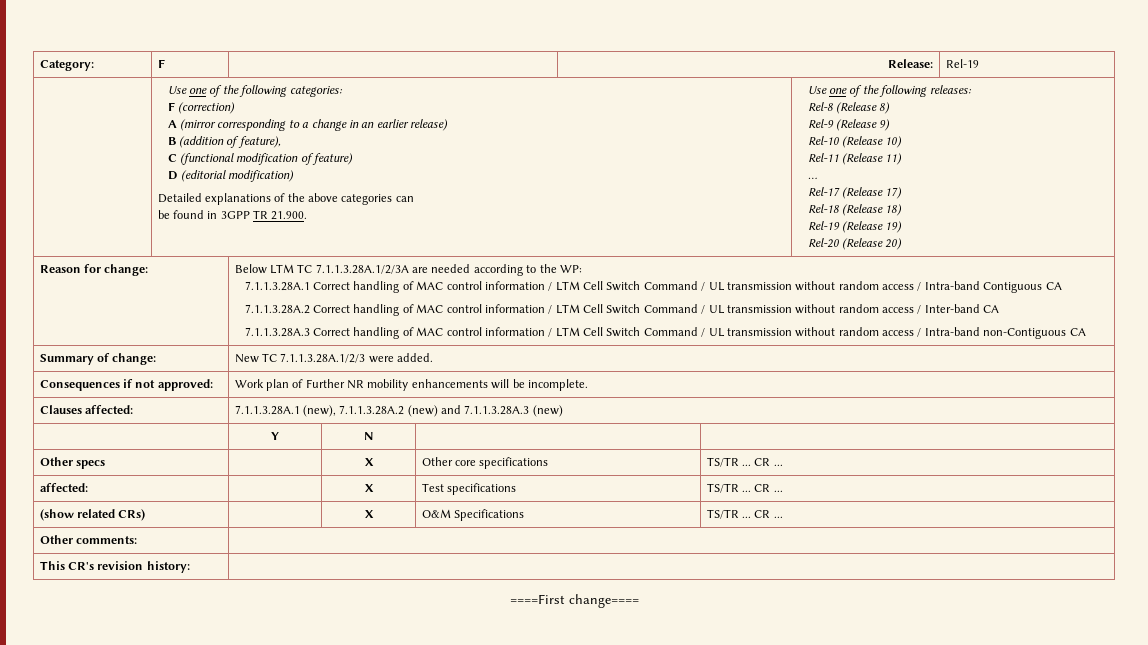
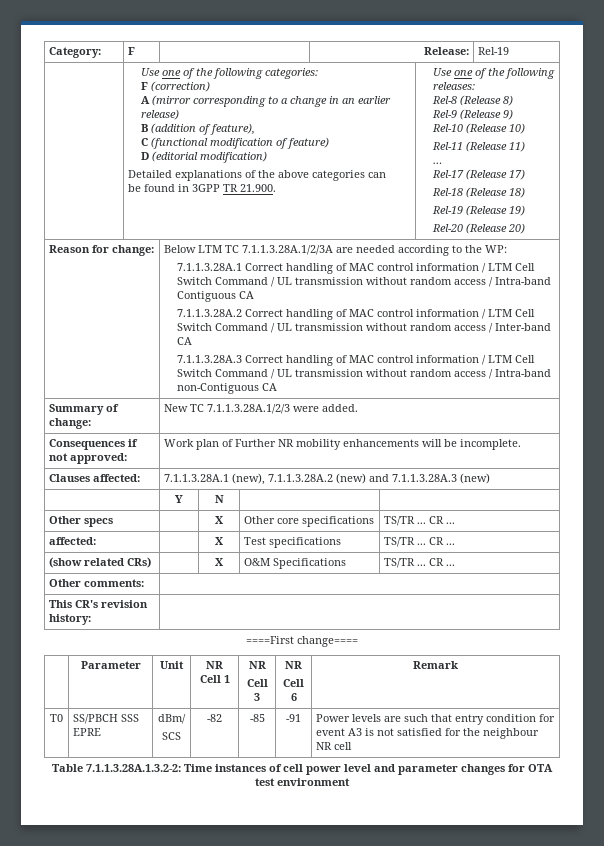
+ | Parameter | Unit | NR Cell 1 | NR
+ Cell 3 | NR
+ Cell 6 | Remark
+ T0 | SS/PBCH SSS EPRE | dBm/
+ SCS | -82 | -85 | -91 | Power levels are such that entry condition for event A3 is not satisfied for the neighbour NR cell
+ Table 7.1.1.3.28A.1.3.2-2: Time instances of cell power level and parameter changes for OTA test environment

